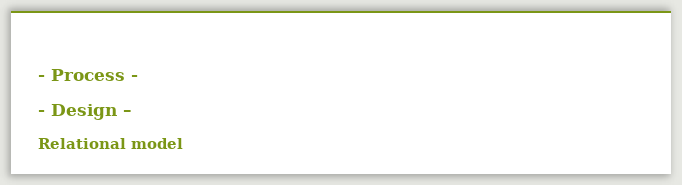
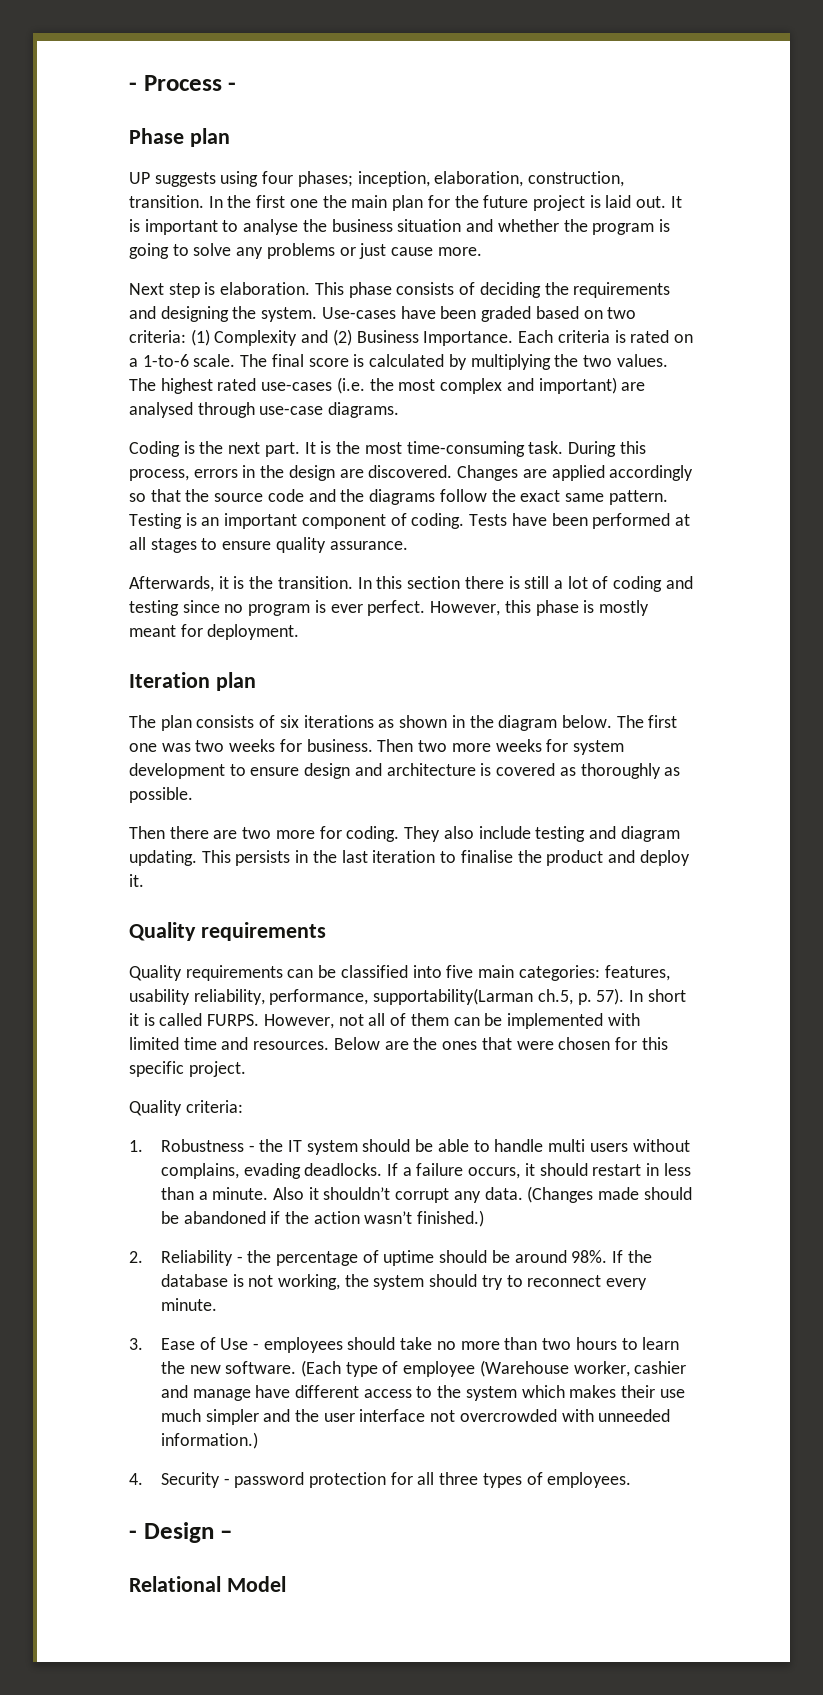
+ Phase plan
+ UP suggests using four phases; inception, elaboration, construction, transition. In the first one the main plan for the future project is laid out. It is important to analyse the business situation and whether the program is going to solve any problems or just cause more.
+ Next step is elaboration. This phase consists of deciding the requirements and designing the system. Use-cases have been graded based on two criteria: (1) Complexity and (2) Business Importance. Each criteria is rated on a 1-to-6 scale. The final score is calculated by multiplying the two values. The highest rated use-cases (i.e. the most complex and important) are analysed through use-case diagrams.
+ Coding is the next part. It is the most time-consuming task. During this process, errors in the design are discovered. Changes are applied accordingly so that the source code and the diagrams follow the exact same pattern. Testing is an important component of coding. Tests have been performed at all stages to ensure quality assurance.
+ Afterwards, it is the transition. In this section there is still a lot of coding and testing since no program is ever perfect. However, this phase is mostly meant for deployment.
+ Iteration plan
+ The plan consists of six iterations as shown in the diagram below. The first one was two weeks for business. Then two more weeks for system development to ensure design and architecture is covered as thoroughly as possible.
+ Then there are two more for coding. They also include testing and diagram updating. This persists in the last iteration to finalise the product and deploy it.
+ Quality requirements
+ Quality requirements can be classified into five main categories: features, usability reliability, performance, supportability(Larman ch.5, p. 57). In short it is called FURPS. However, not all of them can be implemented with limited time and resources. Below are the ones that were chosen for this specific project.
+ Quality criteria:
+ 1. Robustness - the IT system should be able to handle multi users without complains, evading deadlocks. If a failure occurs, it should restart in less than a minute. Also it shouldn’t corrupt any data. (Changes made should be abandoned if the action wasn’t finished.)
+ 2. Reliability - the percentage of uptime should be around 98%. If the database is not working, the system should try to reconnect every minute.
+ 3. Ease of Use - employees should take no more than two hours to learn the new software. (Each type of employee (Warehouse worker, cashier and manage have different access to the system which makes their use much simpler and the user interface not overcrowded with unneeded information.)
+ 4. Security - password protection for all three types of employees.
- Relational model
+ Relational Model

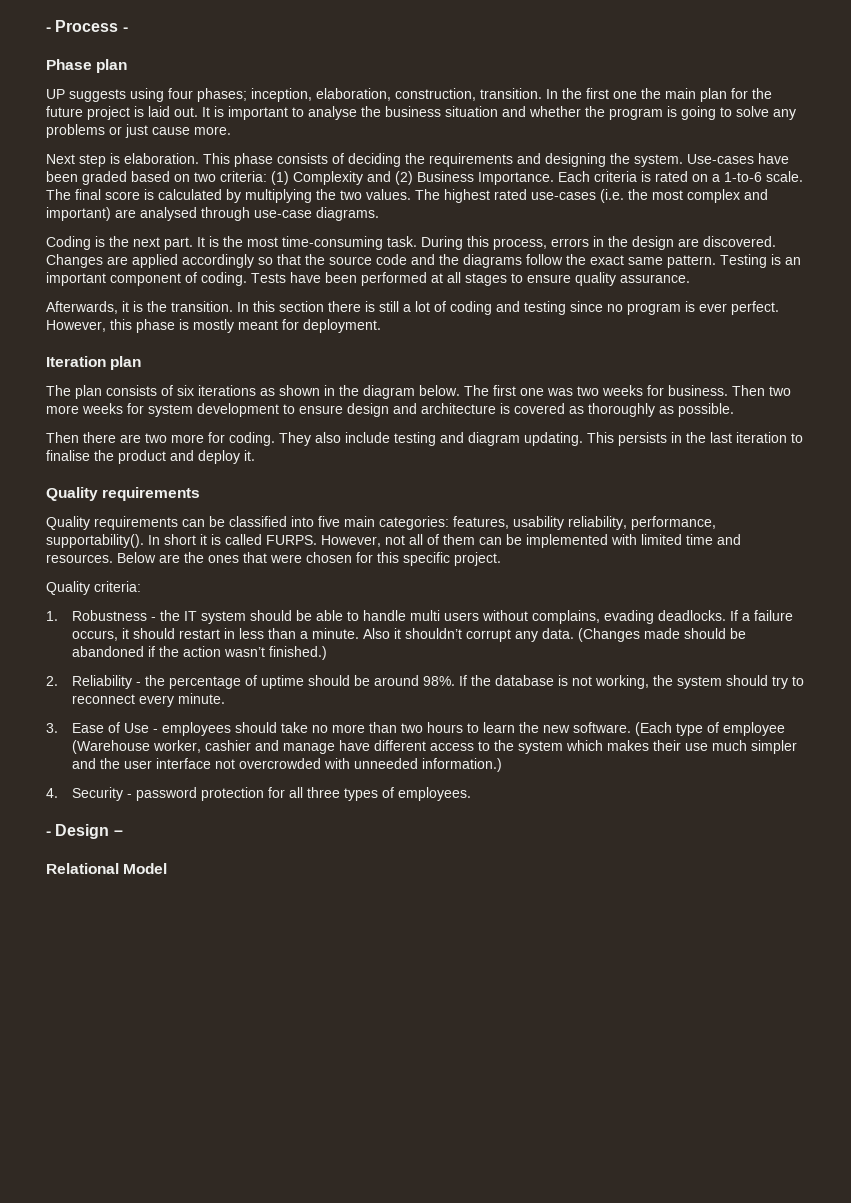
- Quality requirements can be classified into five main categories: features, usability reliability, performance, supportability(Larman ch.5, p. 57).
+ Quality requirements can be classified into five main categories: features, usability reliability, performance, supportability().

